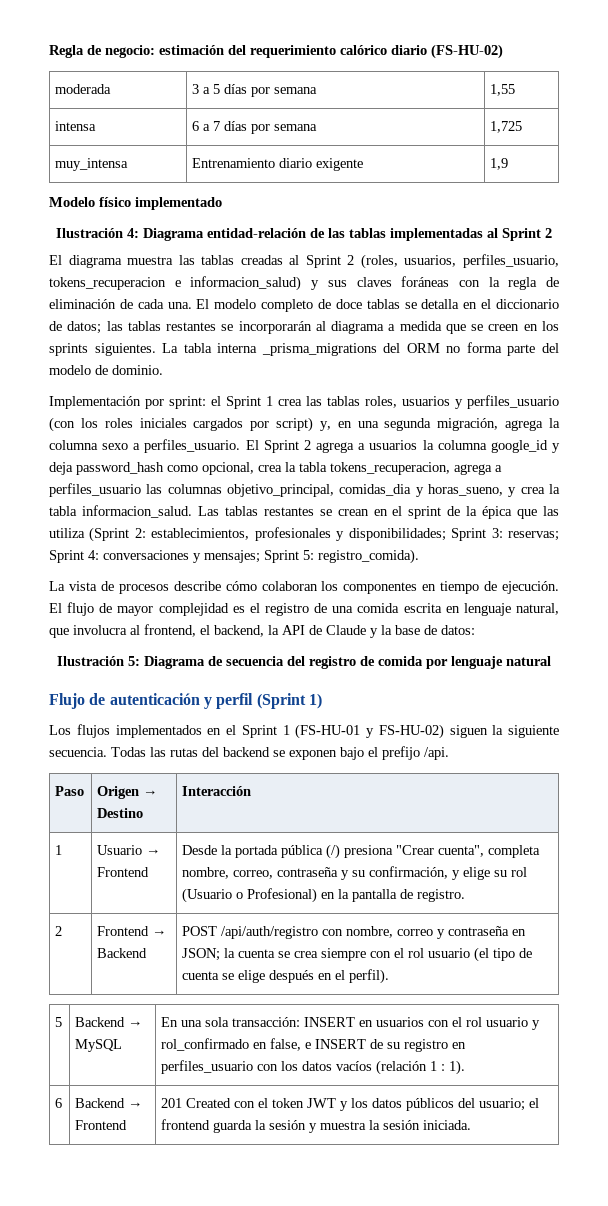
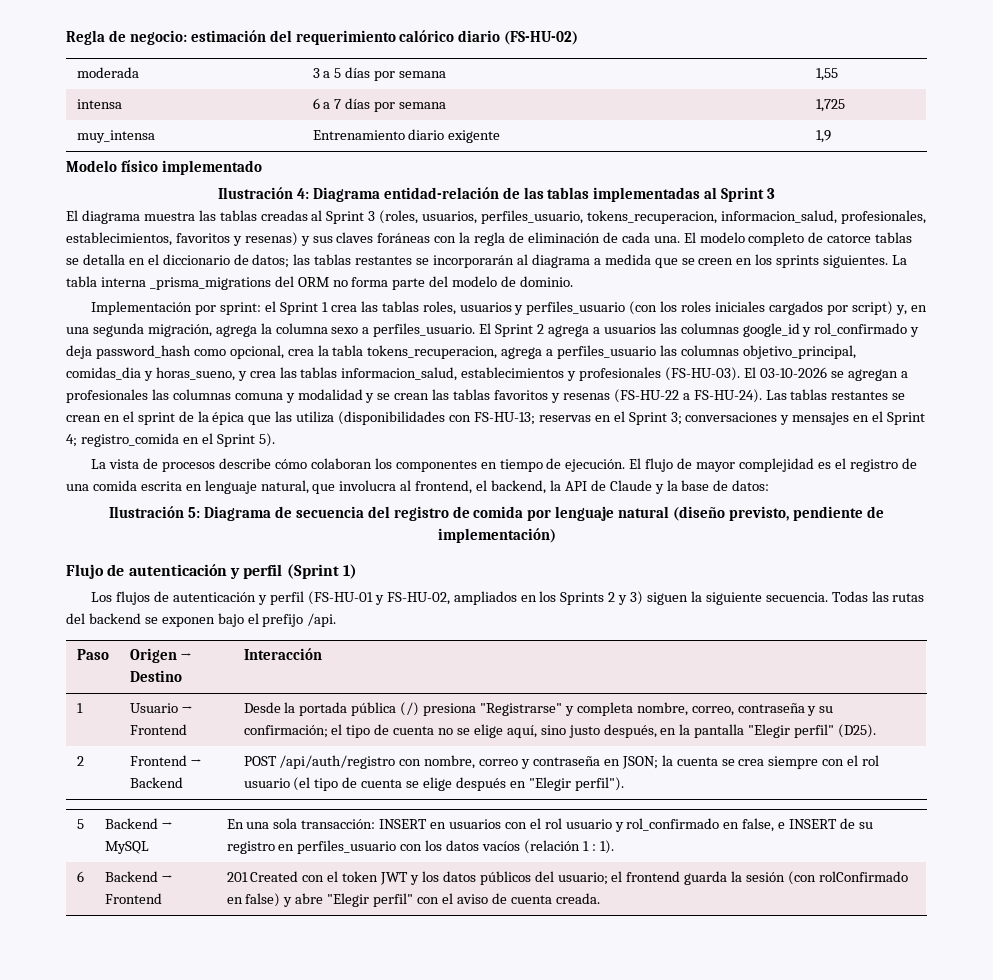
- Ilustración 4: Diagrama entidad-relación de las tablas implementadas al Sprint 2
+ Ilustración 4: Diagrama entidad-relación de las tablas implementadas al Sprint 3
- El diagrama muestra las tablas creadas al Sprint 2 (roles, usuarios, perfiles_usuario, tokens_recuperacion e informacion_salud) y sus claves foráneas con la regla de eliminación de cada una.
+ El diagrama muestra las tablas creadas al Sprint 3 (roles, usuarios, perfiles_usuario, tokens_recuperacion, informacion_salud, profesionales, establecimientos, favoritos y resenas) y sus claves foráneas con la regla de eliminación de cada una.
- El modelo completo de doce tablas se detalla en el diccionario de datos; las tablas restantes se incorporarán al diagrama a medida que se creen en los sprints siguientes.
+ El modelo completo de catorce tablas se detalla en el diccionario de datos; las tablas restantes se incorporarán al diagrama a medida que se creen en los sprints siguientes.
- El Sprint 2 agrega a usuarios la columna google_id y deja password_hash como opcional, crea la tabla tokens_recuperacion, agrega a perfiles_usuario las columnas objetivo_principal, comidas_dia y horas_sueno, y crea la tabla informacion_salud.
+ El Sprint 2 agrega a usuarios las columnas google_id y rol_confirmado y deja password_hash como opcional, crea la tabla tokens_recuperacion, agrega a perfiles_usuario las columnas objetivo_principal, comidas_dia y horas_sueno, y crea las tablas informacion_salud, establecimientos y profesionales (FS-HU-03). El 03-10-2026 se agregan a profesionales las columnas comuna y modalidad y se crean las tablas favoritos y resenas (FS-HU-22 a FS-HU-24).
- Las tablas restantes se crean en el sprint de la épica que las utiliza (Sprint 2: establecimientos, profesionales y disponibilidades; Sprint 3: reservas; Sprint 4: conversaciones y mensajes; Sprint 5: registro_comida).
+ Las tablas restantes se crean en el sprint de la épica que las utiliza (disponibilidades con FS-HU-13; reservas en el Sprint 3; conversaciones y mensajes en el Sprint 4; registro_comida en el Sprint 5).
- Ilustración 5: Diagrama de secuencia del registro de comida por lenguaje natural
+ Ilustración 5: Diagrama de secuencia del registro de comida por lenguaje natural (diseño previsto, pendiente de implementación)
- Los flujos implementados en el Sprint 1 (FS-HU-01 y FS-HU-02) siguen la siguiente secuencia.
+ Los flujos de autenticación y perfil (FS-HU-01 y FS-HU-02, ampliados en los Sprints 2 y 3) siguen la siguiente secuencia.
- 1 | Usuario → Frontend | Desde la portada pública (/) presiona "Crear cuenta", completa nombre, correo, contraseña y su confirmación, y elige su rol (Usuario o Profesional) en la pantalla de registro.
+ 1 | Usuario → Frontend | Desde la portada pública (/) presiona "Registrarse" y completa nombre, correo, contraseña y su confirmación; el tipo de cuenta no se elige aquí, sino justo después, en la pantalla "Elegir perfil" (D25).
- 2 | Frontend → Backend | POST /api/auth/registro con nombre, correo y contraseña en JSON; la cuenta se crea siempre con el rol usuario (el tipo de cuenta se elige después en el perfil).
+ 2 | Frontend → Backend | POST /api/auth/registro con nombre, correo y contraseña en JSON; la cuenta se crea siempre con el rol usuario (el tipo de cuenta se elige después en "Elegir perfil").
- 6 | Backend → Frontend | 201 Created con el token JWT y los datos públicos del usuario; el frontend guarda la sesión y muestra la sesión iniciada.
+ 6 | Backend → Frontend | 201 Created con el token JWT y los datos públicos del usuario; el frontend guarda la sesión (con rolConfirmado en false) y abre "Elegir perfil" con el aviso de cuenta creada.

